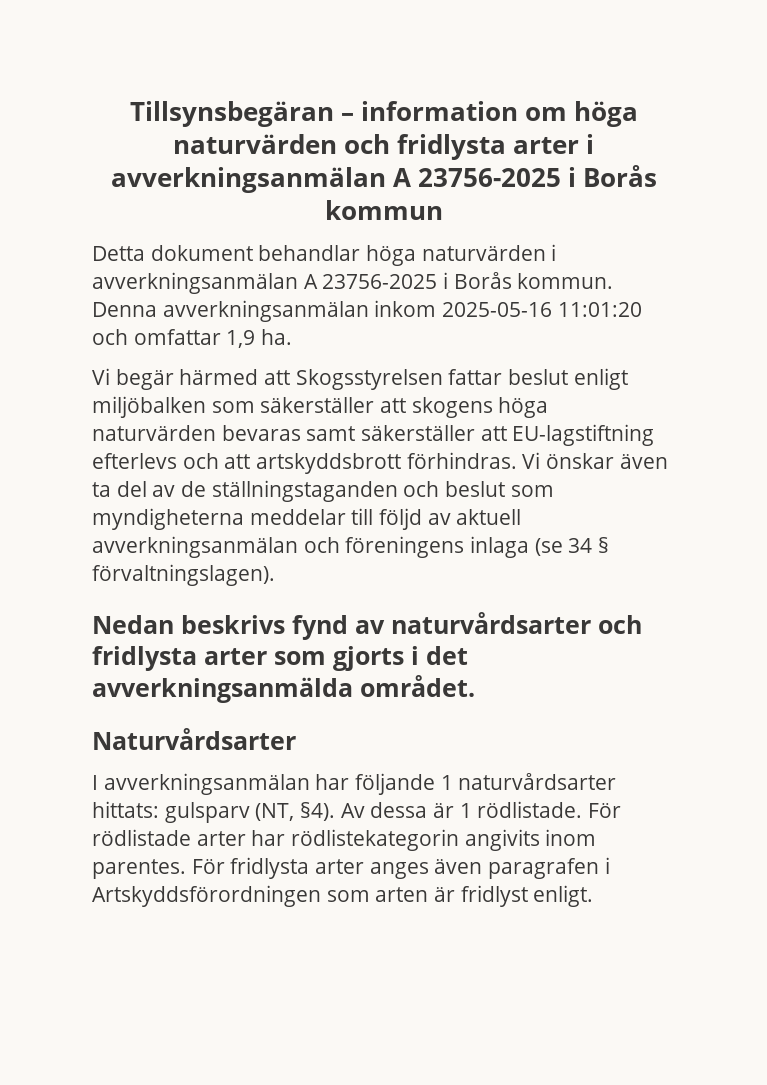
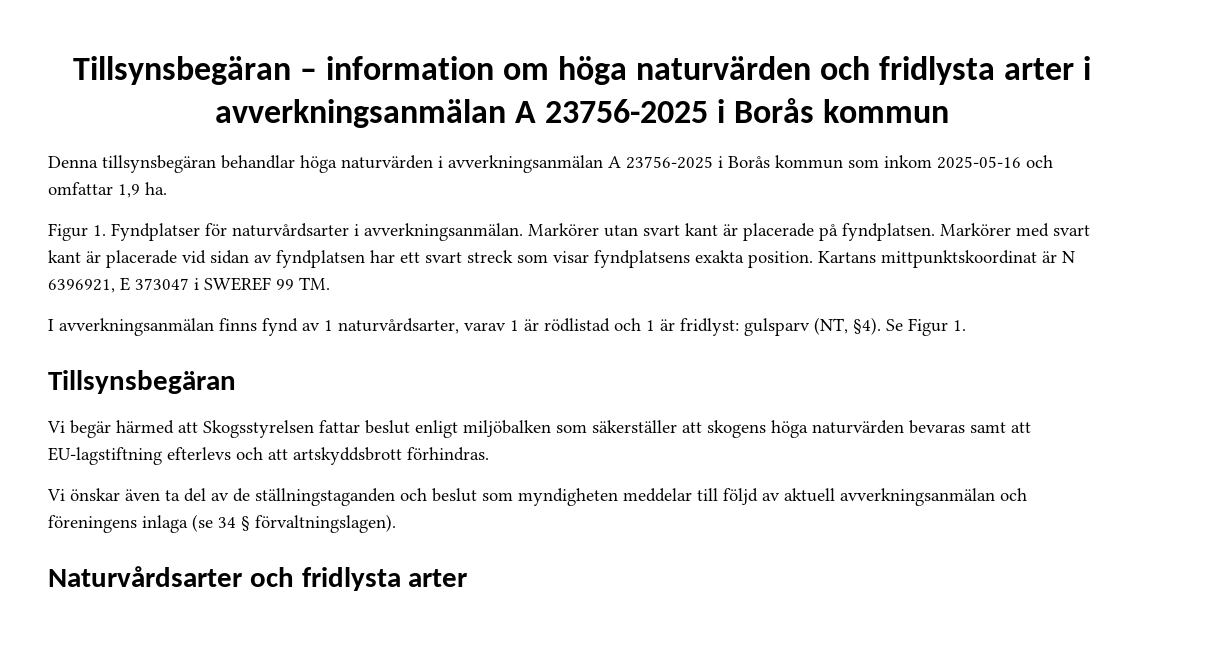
- Detta dokument behandlar höga naturvärden i avverkningsanmälan A 23756-2025 i Borås kommun. Denna avverkningsanmälan inkom 2025-05-16 11:01:20 och omfattar 1,9 ha.
+ Denna tillsynsbegäran behandlar höga naturvärden i avverkningsanmälan A 23756-2025 i Borås kommun som inkom 2025-05-16 och omfattar 1,9 ha.
+ Figur 1. Fyndplatser för naturvårdsarter i avverkningsanmälan. Markörer utan svart kant är placerade på fyndplatsen. Markörer med svart kant är placerade vid sidan av fyndplatsen har ett svart streck som visar fyndplatsens exakta position. Kartans mittpunktskoordinat är N 6396921, E 373047 i SWEREF 99 TM.
+ I avverkningsanmälan finns fynd av 1 naturvårdsarter, varav 1 är rödlistad och 1 är fridlyst: gulsparv (NT, §4). Se Figur 1.
+ Tillsynsbegäran
- Vi begär härmed att Skogsstyrelsen fattar beslut enligt miljöbalken som säkerställer att skogens höga naturvärden bevaras samt säkerställer att EU-lagstiftning efterlevs och att artskyddsbrott förhindras. Vi önskar även ta del av de ställningstaganden och beslut som myndigheterna meddelar till följd av aktuell avverkningsanmälan och föreningens inlaga (se 34 § förvaltningslagen).
+ Vi begär härmed att Skogsstyrelsen fattar beslut enligt miljöbalken som säkerställer att skogens höga naturvärden bevaras samt att EU-lagstiftning efterlevs och att artskyddsbrott förhindras.
+ Vi önskar även ta del av de ställningstaganden och beslut som myndigheten meddelar till följd av aktuell avverkningsanmälan och föreningens inlaga (se 34 § förvaltningslagen).
- Nedan beskrivs fynd av naturvårdsarter och fridlysta arter som gjorts i det avverkningsanmälda området.
- Naturvårdsarter
- I avverkningsanmälan har följande 1 naturvårdsarter hittats: gulsparv (NT, §4). Av dessa är 1 rödlistade. För rödlistade arter har rödlistekategorin angivits inom parentes. För fridlysta arter anges även paragrafen i Artskyddsförordningen som arten är fridlyst enligt.
+ Naturvårdsarter och fridlysta arter

